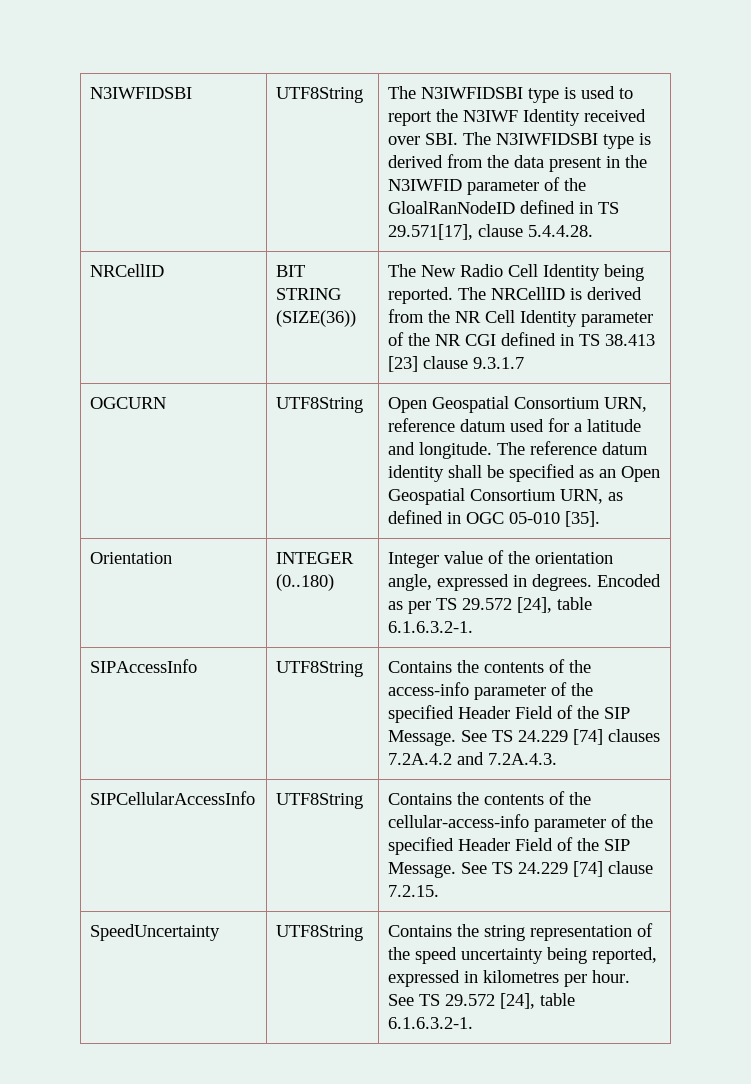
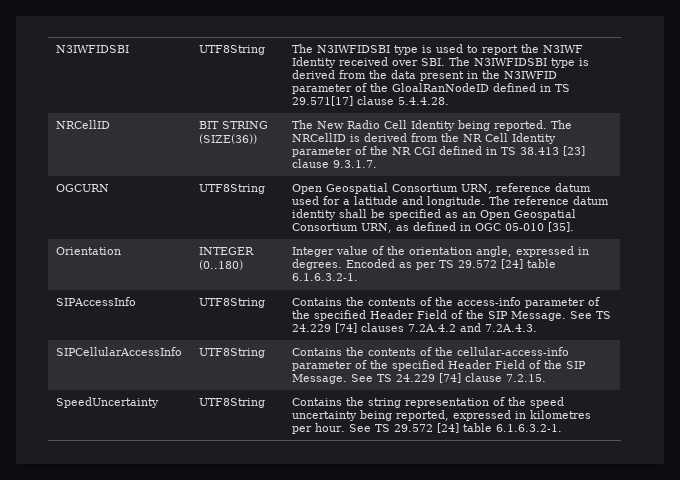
- N3IWFIDSBI | UTF8String | The N3IWFIDSBI type is used to report the N3IWF Identity received over SBI. The N3IWFIDSBI type is derived from the data present in the N3IWFID parameter of the GloalRanNodeID defined in TS 29.571[17], clause 5.4.4.28.
+ N3IWFIDSBI | UTF8String | The N3IWFIDSBI type is used to report the N3IWF Identity received over SBI. The N3IWFIDSBI type is derived from the data present in the N3IWFID parameter of the GloalRanNodeID defined in TS 29.571[17] clause 5.4.4.28.
- NRCellID | BIT STRING (SIZE(36)) | The New Radio Cell Identity being reported. The NRCellID is derived from the NR Cell Identity parameter of the NR CGI defined in TS 38.413 [23] clause 9.3.1.7
+ NRCellID | BIT STRING (SIZE(36)) | The New Radio Cell Identity being reported. The NRCellID is derived from the NR Cell Identity parameter of the NR CGI defined in TS 38.413 [23] clause 9.3.1.7.
- Orientation | INTEGER (0..180) | Integer value of the orientation angle, expressed in degrees. Encoded as per TS 29.572 [24], table 6.1.6.3.2-1.
+ Orientation | INTEGER (0..180) | Integer value of the orientation angle, expressed in degrees. Encoded as per TS 29.572 [24] table 6.1.6.3.2-1.
- SpeedUncertainty | UTF8String | Contains the string representation of the speed uncertainty being reported, expressed in kilometres per hour. See TS 29.572 [24], table 6.1.6.3.2-1.
+ SpeedUncertainty | UTF8String | Contains the string representation of the speed uncertainty being reported, expressed in kilometres per hour. See TS 29.572 [24] table 6.1.6.3.2-1.

